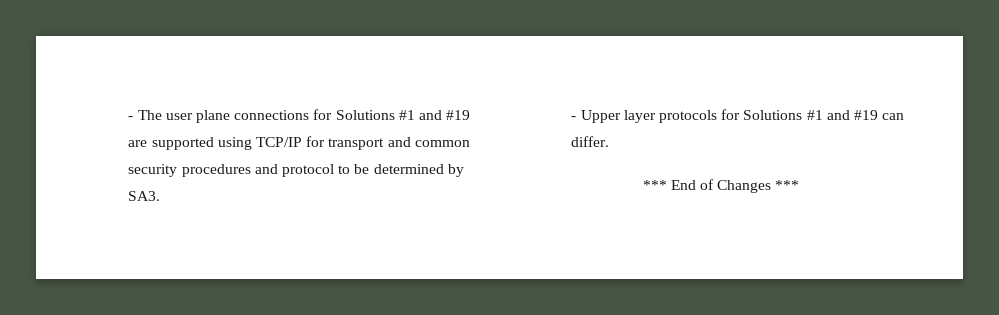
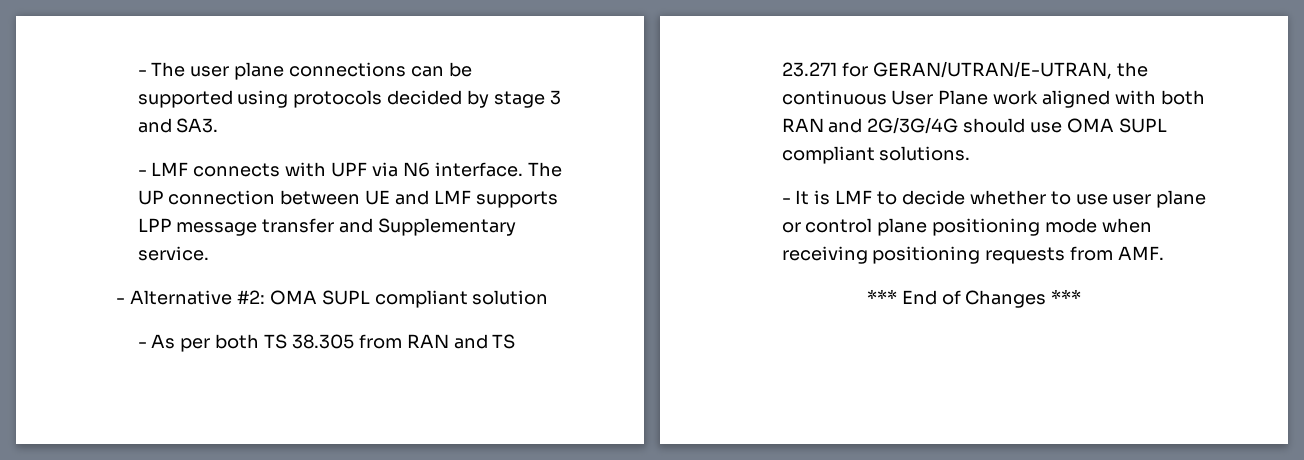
- - The user plane connections for Solutions #1 and #19 are supported using TCP/IP for transport and common security procedures and protocol to be determined by SA3.
- - Upper layer protocols for Solutions #1 and #19 can differ.
+ - The user plane connections can be supported using protocols decided by stage 3 and SA3.
+ - LMF connects with UPF via N6 interface. The UP connection between UE and LMF supports LPP message transfer and Supplementary service.
+ - Alternative #2: OMA SUPL compliant solution
+ - As per both TS 38.305 from RAN and TS 23.271 for GERAN/UTRAN/E-UTRAN, the continuous User Plane work aligned with both RAN and 2G/3G/4G should use OMA SUPL compliant solutions.
+ - It is LMF to decide whether to use user plane or control plane positioning mode when receiving positioning requests from AMF.

